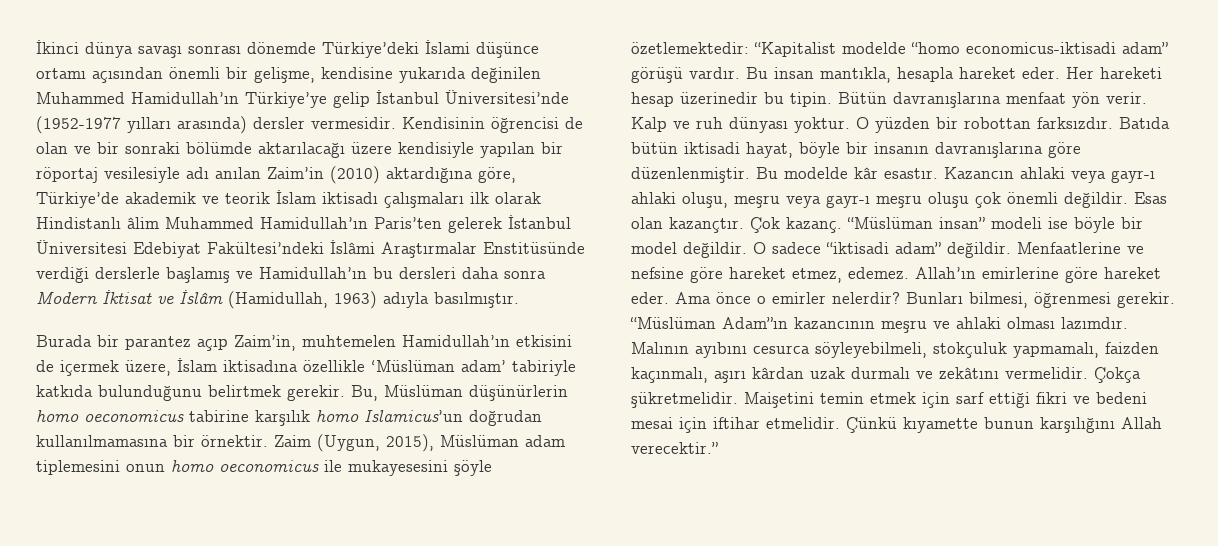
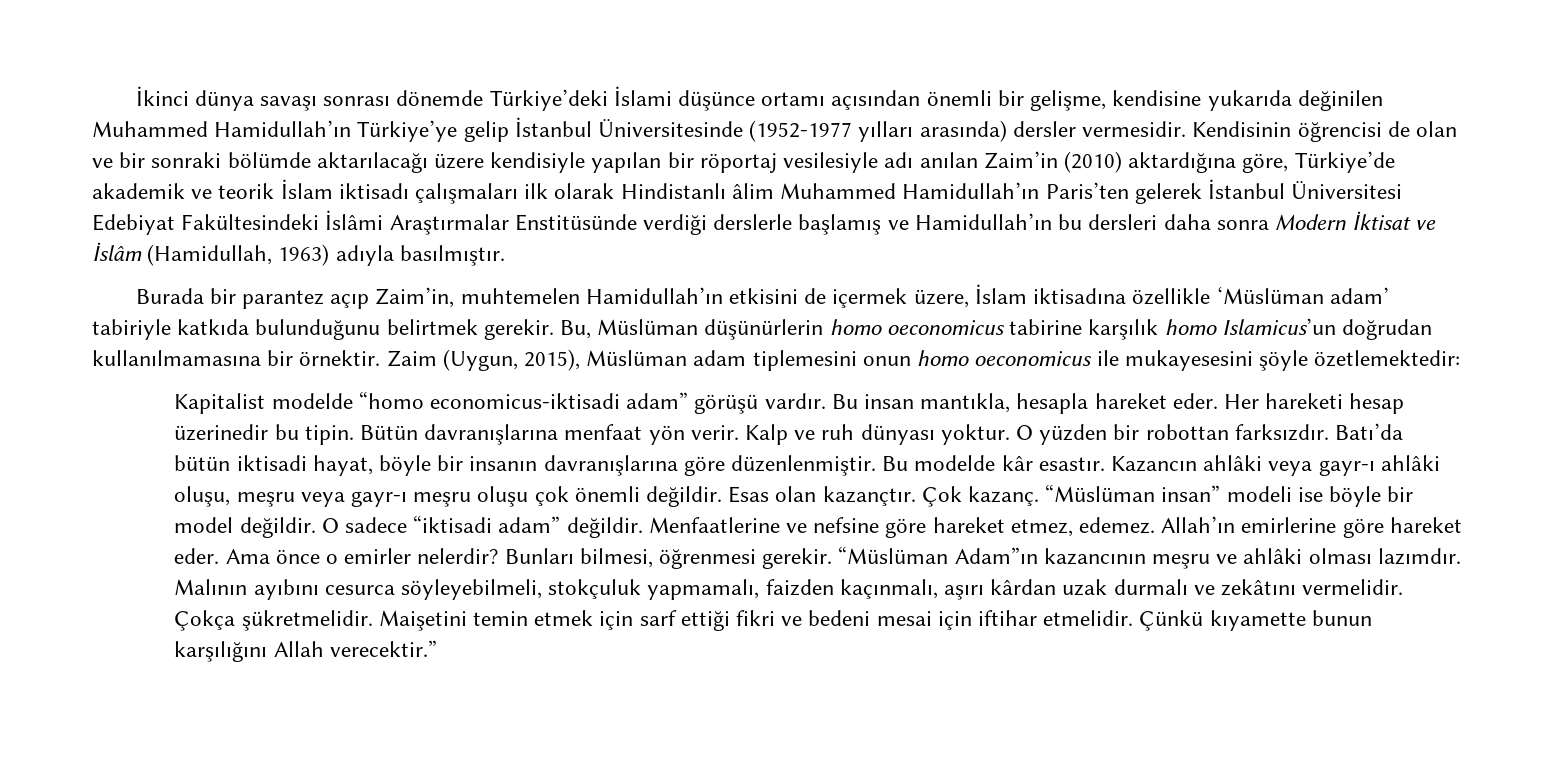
- İkinci dünya savaşı sonrası dönemde Türkiye’deki İslami düşünce ortamı açısından önemli bir gelişme, kendisine yukarıda değinilen Muhammed Hamidullah’ın Türkiye’ye gelip İstanbul Üniversitesi’nde (1952-1977 yılları arasında) dersler vermesidir.
+ İkinci dünya savaşı sonrası dönemde Türkiye’deki İslami düşünce ortamı açısından önemli bir gelişme, kendisine yukarıda değinilen Muhammed Hamidullah’ın Türkiye’ye gelip İstanbul Üniversitesinde (1952-1977 yılları arasında) dersler vermesidir.
- Kendisinin öğrencisi de olan ve bir sonraki bölümde aktarılacağı üzere kendisiyle yapılan bir röportaj vesilesiyle adı anılan Zaim’in (2010) aktardığına göre, Türkiye’de akademik ve teorik İslam iktisadı çalışmaları ilk olarak Hindistanlı âlim Muhammed Hamidullah’ın Paris’ten gelerek İstanbul Üniversitesi Edebiyat Fakültesi’ndeki İslâmi Araştırmalar Enstitüsünde verdiği derslerle başlamış ve Hamidullah’ın bu dersleri daha sonra Modern İktisat ve İslâm (Hamidullah, 1963) adıyla basılmıştır.
+ Kendisinin öğrencisi de olan ve bir sonraki bölümde aktarılacağı üzere kendisiyle yapılan bir röportaj vesilesiyle adı anılan Zaim’in (2010) aktardığına göre, Türkiye’de akademik ve teorik İslam iktisadı çalışmaları ilk olarak Hindistanlı âlim Muhammed Hamidullah’ın Paris’ten gelerek İstanbul Üniversitesi Edebiyat Fakültesindeki İslâmi Araştırmalar Enstitüsünde verdiği derslerle başlamış ve Hamidullah’ın bu dersleri daha sonra Modern İktisat ve İslâm (Hamidullah, 1963) adıyla basılmıştır.
- Zaim (Uygun, 2015), Müslüman adam tiplemesini onun homo oeconomicus ile mukayesesini şöyle özetlemektedir: “Kapitalist modelde “homo economicus-iktisadi adam” görüşü vardır.
+ Zaim (Uygun, 2015), Müslüman adam tiplemesini onun homo oeconomicus ile mukayesesini şöyle özetlemektedir:
+ Kapitalist modelde “homo economicus-iktisadi adam” görüşü vardır.
- Batıda bütün iktisadi hayat, böyle bir insanın davranışlarına göre düzenlenmiştir.
+ Batı’da bütün iktisadi hayat, böyle bir insanın davranışlarına göre düzenlenmiştir.
- Kazancın ahlaki veya gayr-ı ahlaki oluşu, meşru veya gayr-ı meşru oluşu çok önemli değildir.
+ Kazancın ahlâki veya gayr-ı ahlâki oluşu, meşru veya gayr-ı meşru oluşu çok önemli değildir.
- “Müslüman Adam”ın kazancının meşru ve ahlaki olması lazımdır.
+ “Müslüman Adam”ın kazancının meşru ve ahlâki olması lazımdır.

